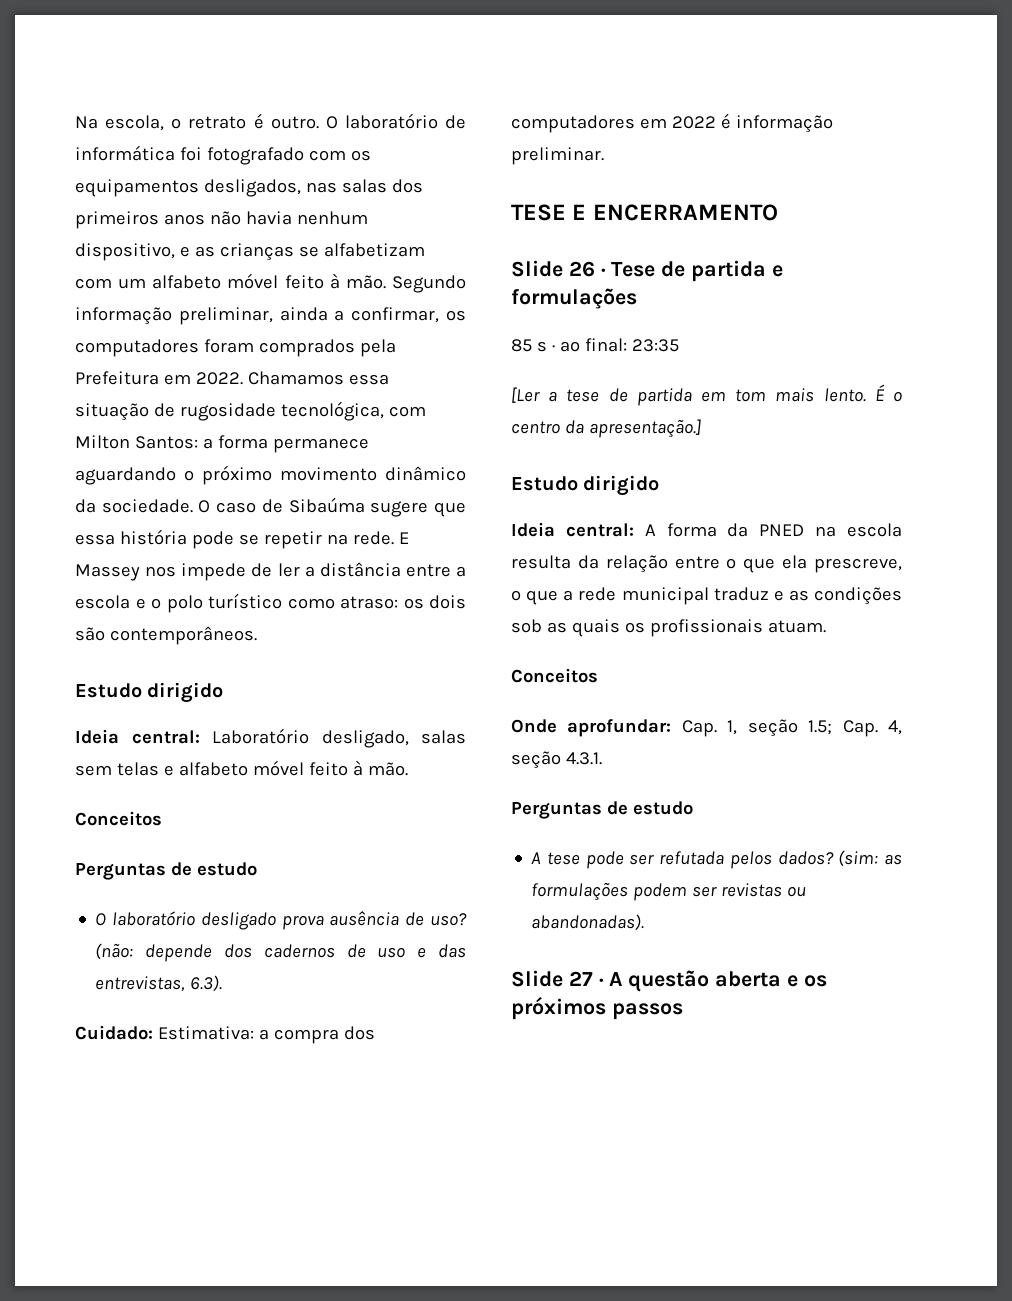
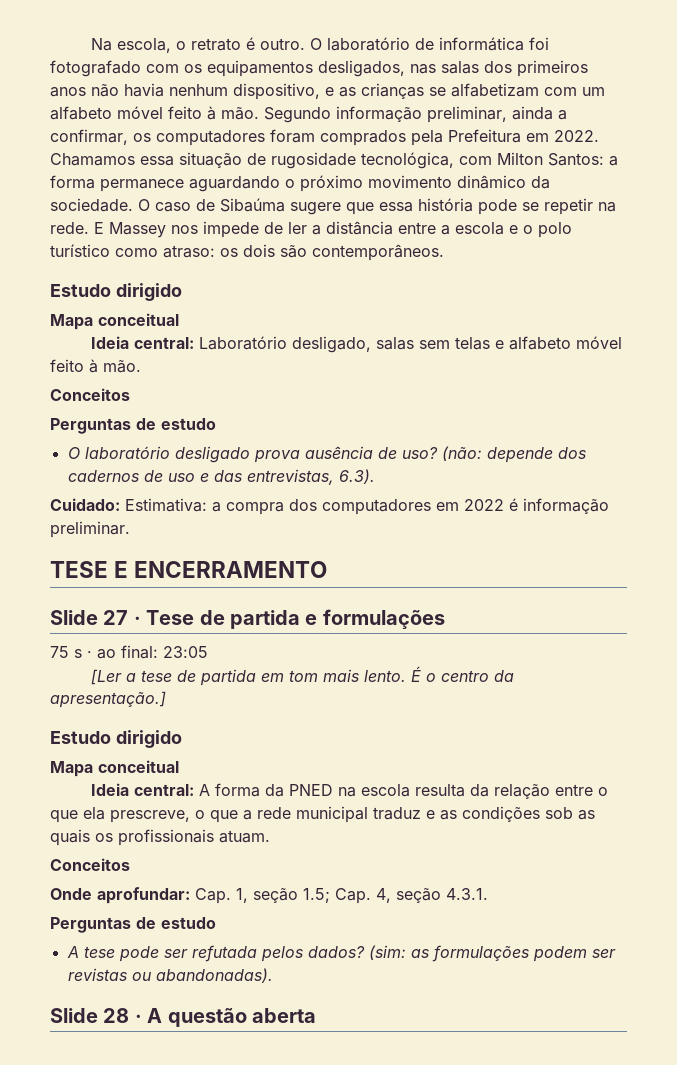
  E Massey nos impede de ler a distância entre a escola e o polo turístico como atraso: os dois são contemporâneos.
  Estudo dirigido
+ Mapa conceitual
- Slide 26 · Tese de partida e formulações
+ Slide 27 · Tese de partida e formulações
- 85 s · ao final: 23:35
+ 75 s · ao final: 23:05
  É o centro da apresentação.]
  Estudo dirigido
+ Mapa conceitual
- Slide 27 · A questão aberta e os próximos passos
+ Slide 28 · A questão aberta

